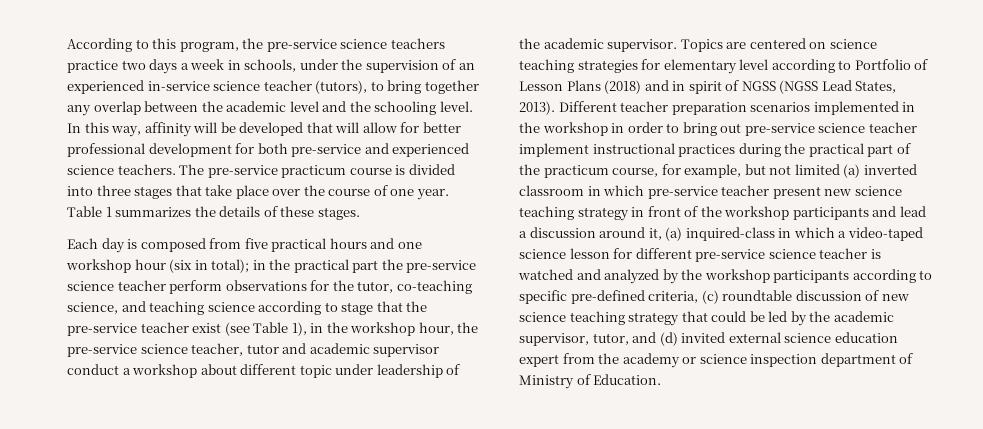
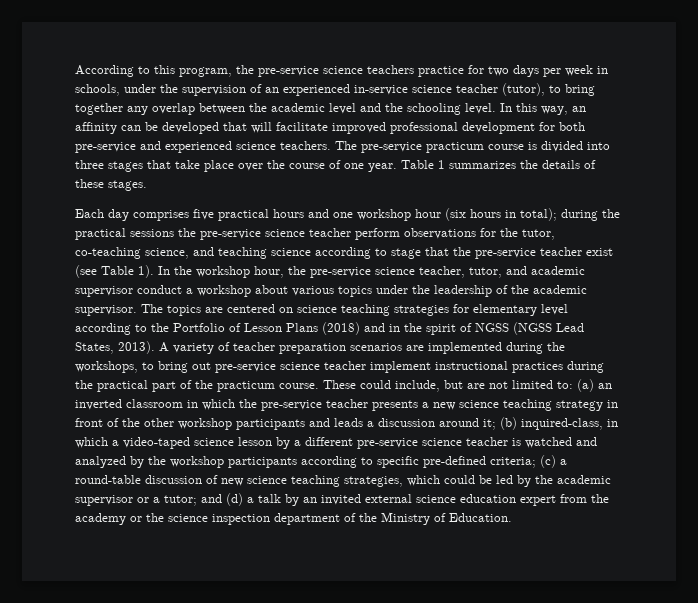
- According to this program, the pre-service science teachers practice two days a week in schools, under the supervision of an experienced in-service science teacher (tutors), to bring together any overlap between the academic level and the schooling level.
+ According to this program, the pre-service science teachers practice for two days per week in schools, under the supervision of an experienced in-service science teacher (tutor), to bring together any overlap between the academic level and the schooling level.
- In this way, affinity will be developed that will allow for better professional development for both pre-service and experienced science teachers.
+ In this way, an affinity can be developed that will facilitate improved professional development for both pre-service and experienced science teachers.
- Each day is composed from five practical hours and one workshop hour (six in total); in the practical part the pre-service science teacher perform observations for the tutor, co-teaching science, and teaching science according to stage that the pre-service teacher exist (see Table 1), in the workshop hour, the pre-service science teacher, tutor and academic supervisor conduct a workshop about different topic under leadership of the academic supervisor.
+ Each day comprises five practical hours and one workshop hour (six hours in total); during the practical sessions the pre-service science teacher perform observations for the tutor, co-teaching science, and teaching science according to stage that the pre-service teacher exist (see Table 1). In the workshop hour, the pre-service science teacher, tutor, and academic supervisor conduct a workshop about various topics under the leadership of the academic supervisor.
- Topics are centered on science teaching strategies for elementary level according to Portfolio of Lesson Plans (2018) and in spirit of NGSS (NGSS Lead States, 2013).
+ The topics are centered on science teaching strategies for elementary level according to the Portfolio of Lesson Plans (2018) and in the spirit of NGSS (NGSS Lead States, 2013).
- Different teacher preparation scenarios implemented in the workshop in order to bring out pre-service science teacher implement instructional practices during the practical part of the practicum course, for example, but not limited (a) inverted classroom in which pre-service teacher present new science teaching strategy in front of the workshop participants and lead a discussion around it, (a) inquired-class in which a video-taped science lesson for different pre-service science teacher is watched and analyzed by the workshop participants according to specific pre-defined criteria, (c) roundtable discussion of new science teaching strategy that could be led by the academic supervisor, tutor, and (d) invited external science education expert from the academy or science inspection department of Ministry of Education.
+ A variety of teacher preparation scenarios are implemented during the workshops, to bring out pre-service science teacher implement instructional practices during the practical part of the practicum course. These could include, but are not limited to: (a) an inverted classroom in which the pre-service teacher presents a new science teaching strategy in front of the other workshop participants and leads a discussion around it; (b) inquired-class, in which a video-taped science lesson by a different pre-service science teacher is watched and analyzed by the workshop participants according to specific pre-defined criteria; (c) a round-table discussion of new science teaching strategies, which could be led by the academic supervisor or a tutor; and (d) a talk by an invited external science education expert from the academy or the science inspection department of the Ministry of Education.

